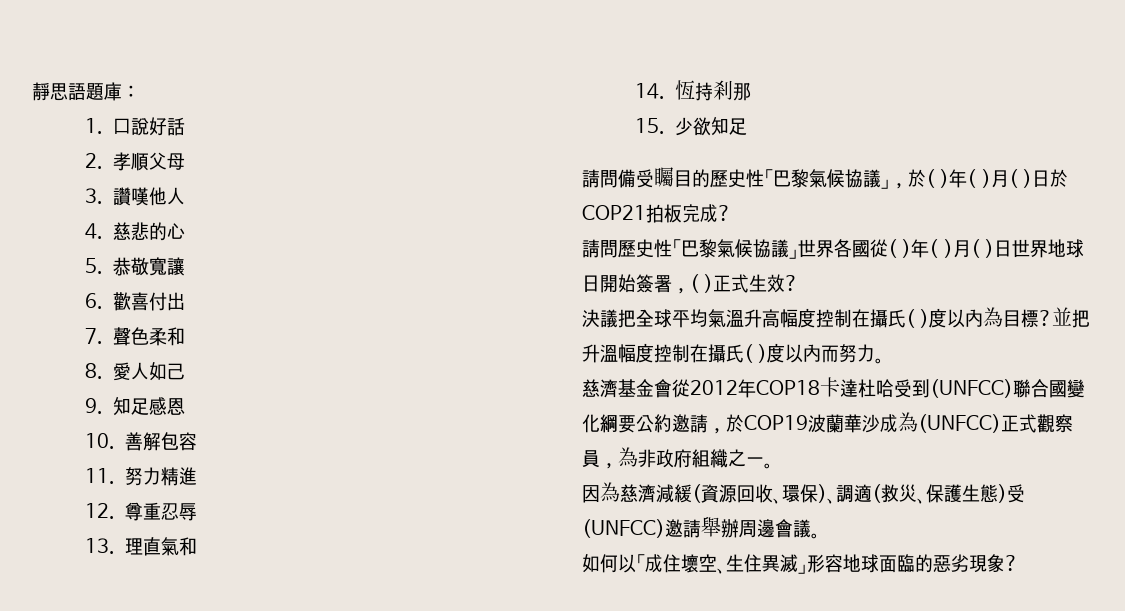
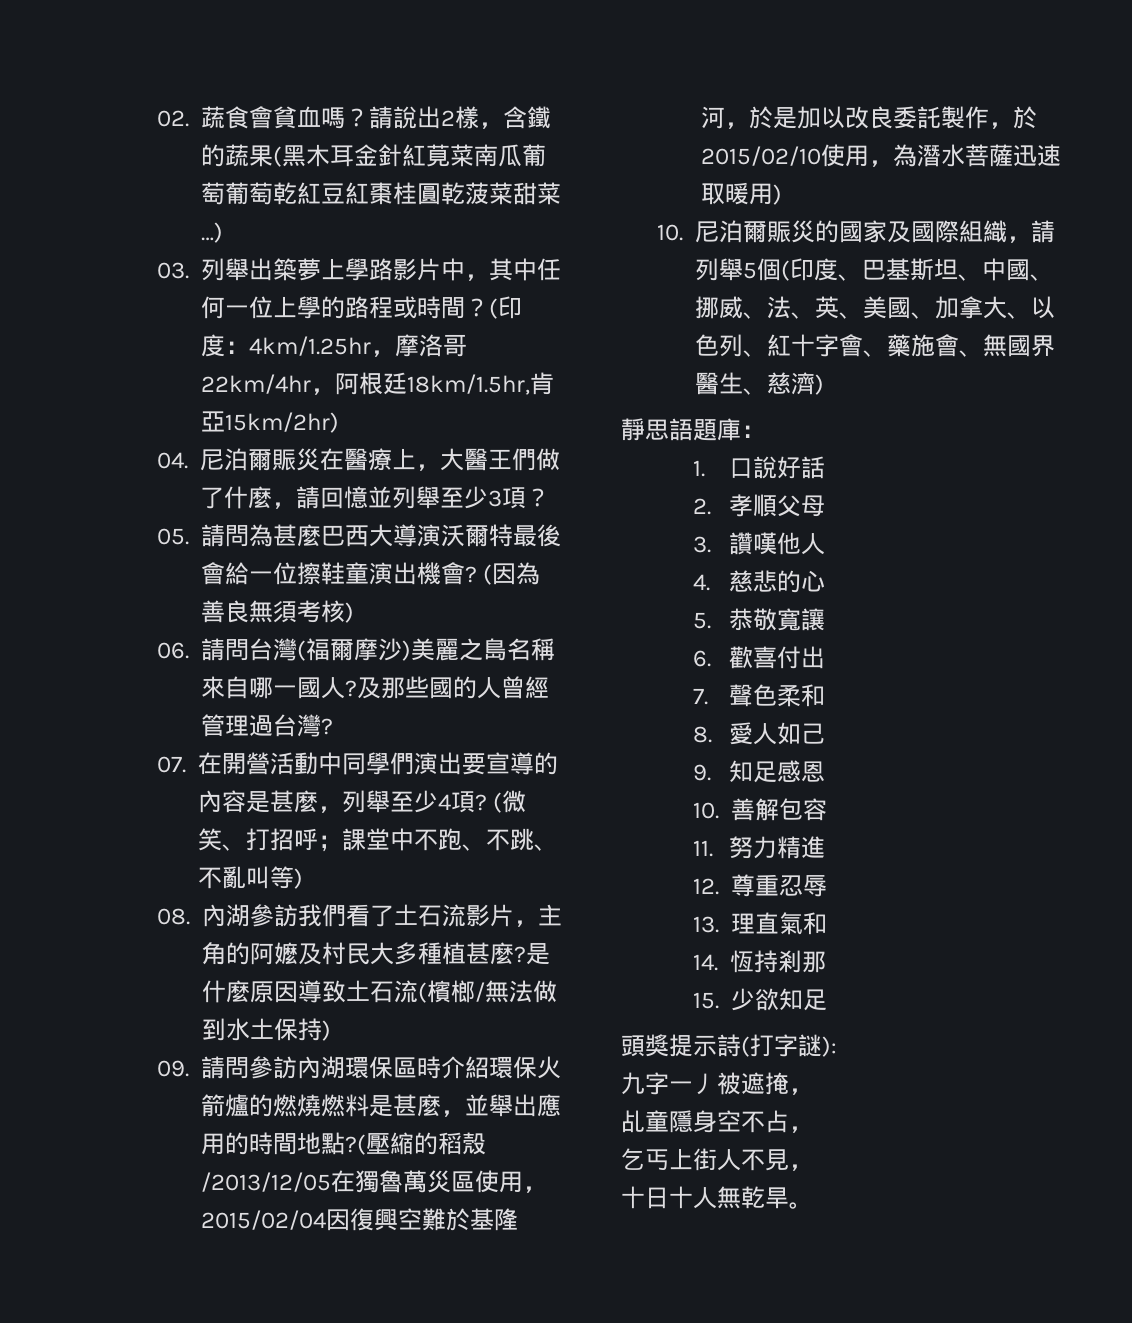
+ 02.蔬食會貧血嗎？請說出2樣，含鐵的蔬果(黑木耳金針紅莧菜南瓜葡萄葡萄乾紅豆紅棗桂圓乾菠菜甜菜…)
+ 03.列舉出築夢上學路影片中，其中任何一位上學的路程或時間？(印度：4km/1.25hr，摩洛哥22km/4hr，阿根廷18km/1.5hr,肯亞15km/2hr)
+ 04.尼泊爾賑災在醫療上，大醫王們做了什麼，請回憶並列舉至少3項？
+ 05.請問為甚麼巴西大導演沃爾特最後會給一位擦鞋童演出機會? (因為善良無須考核)
+ 06.請問台灣(福爾摩沙)美麗之島名稱來自哪一國人?及那些國的人曾經管理過台灣?
+ 07.在開營活動中同學們演出要宣導的內容是甚麼，列舉至少4項? (微笑、打招呼；課堂中不跑、不跳、不亂叫等)
+ 08.內湖參訪我們看了土石流影片，主角的阿嬤及村民大多種植甚麼?是什麼原因導致土石流(檳榔/無法做到水土保持)
+ 09.請問參訪內湖環保區時介紹環保火箭爐的燃燒燃料是甚麼，並舉出應用的時間地點?(壓縮的稻殼/2013/12/05在獨魯萬災區使用，2015/02/04因復興空難於基隆河，於是加以改良委託製作，於2015/02/10使用，為潛水菩薩迅速取暖用)
+ 10.尼泊爾賑災的國家及國際組織，請列舉5個(印度、巴基斯坦、中國、挪威、法、英、美國、加拿大、以色列、紅十字會、藥施會、無國界醫生、慈濟)
- 請問備受矚目的歷史性「巴黎氣候協議」，於( )年( )月( )日於COP21拍板完成?
- 請問歷史性「巴黎氣候協議」世界各國從( )年( )月( )日世界地球日開始簽署，( )正式生效?
- 決議把全球平均氣溫升高幅度控制在攝氏( )度以內為目標?並把升溫幅度控制在攝氏( )度以內而努力。
- 慈濟基金會從2012年COP18卡達杜哈受到(UNFCC)聯合國變化綱要公約邀請，於COP19波蘭華沙成為(UNFCC)正式觀察員，為非政府組織之一。
- 因為慈濟減緩(資源回收、環保)、調適(救災、保護生態)受(UNFCC)邀請舉辦周邊會議。
- 如何以「成住壞空、生住異滅」形容地球面臨的惡劣現象?
+ 頭獎提示詩(打字謎):
+ 九字一丿被遮掩，
+ 乩童隱身空不占，
+ 乞丐上街人不見，
+ 十日十人無乾旱。

